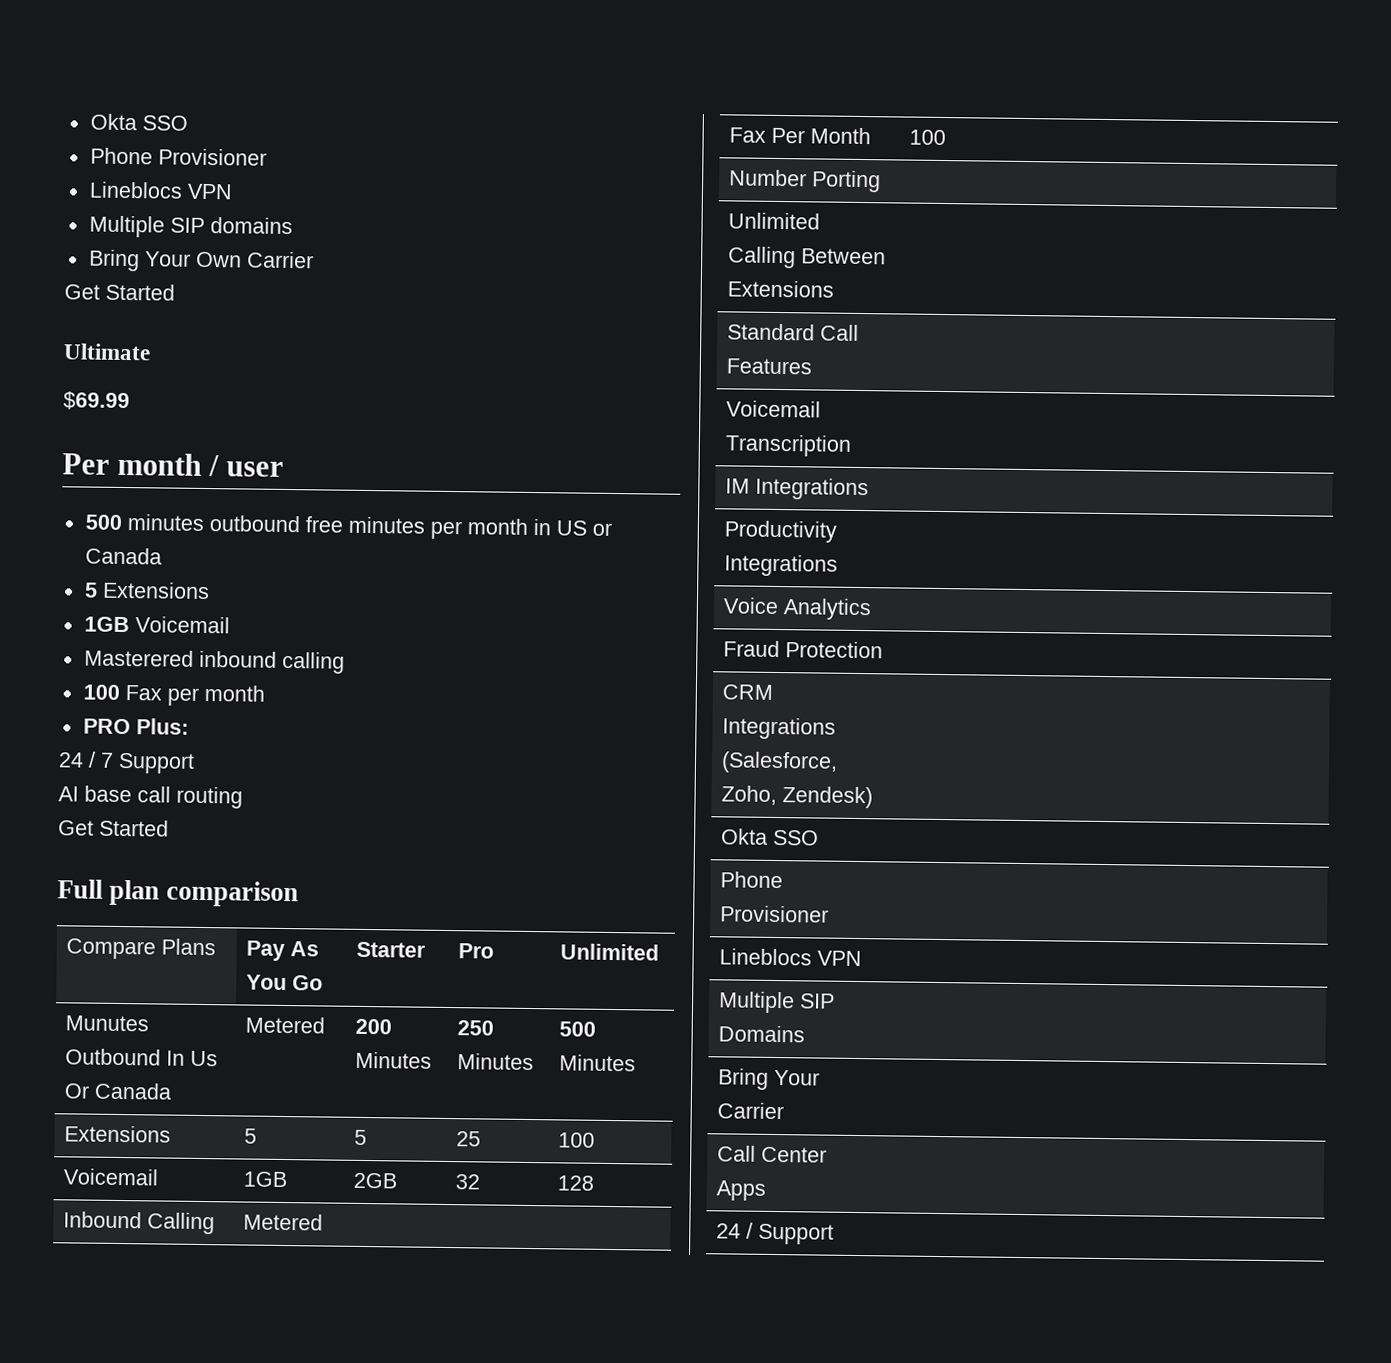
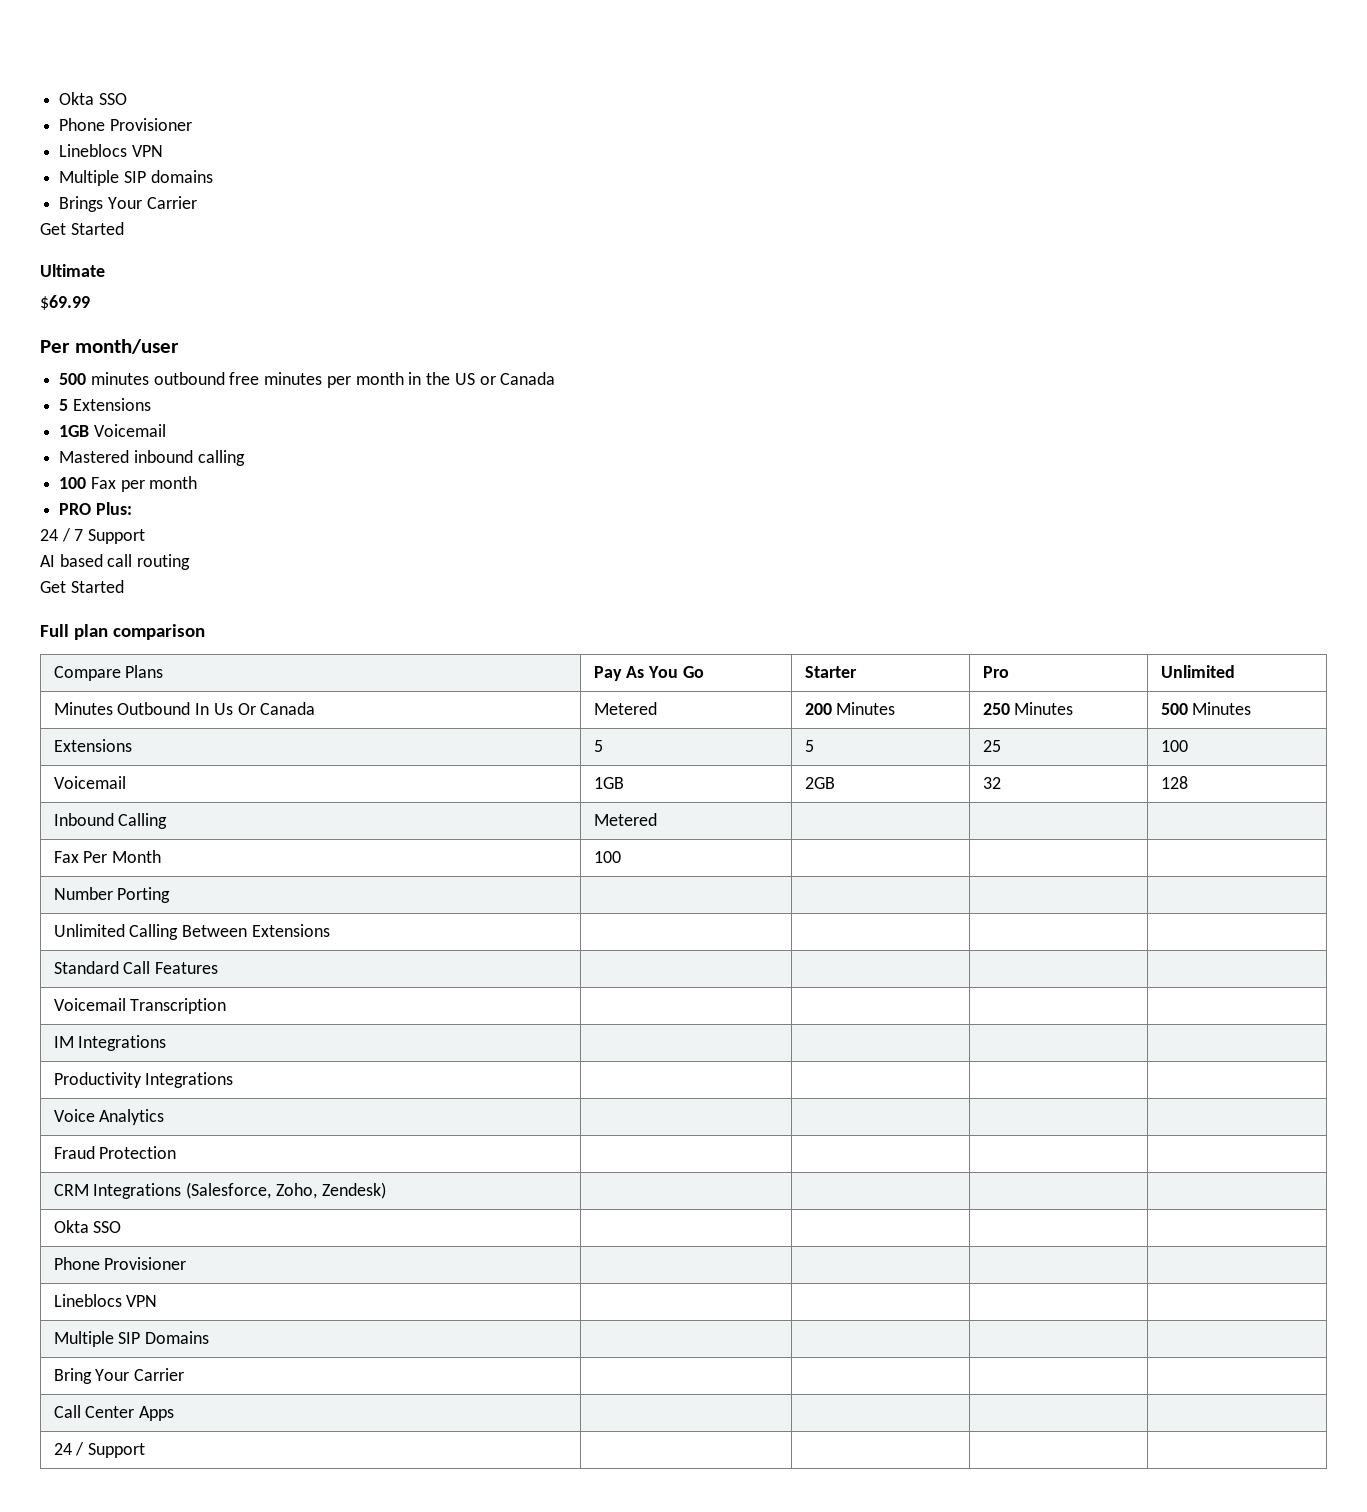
- Bring Your Own Carrier
+ Brings Your Carrier
- Per month / user
+ Per month/user
- 500 minutes outbound free minutes per month in US or Canada
+ 500 minutes outbound free minutes per month in the US or Canada
- Masterered inbound calling
+ Mastered inbound calling
- AI base call routing
+ AI based call routing
- Munutes Outbound In Us Or Canada | Metered | 200 Minutes | 250 Minutes | 500 Minutes
+ Minutes Outbound In Us Or Canada | Metered | 200 Minutes | 250 Minutes | 500 Minutes

